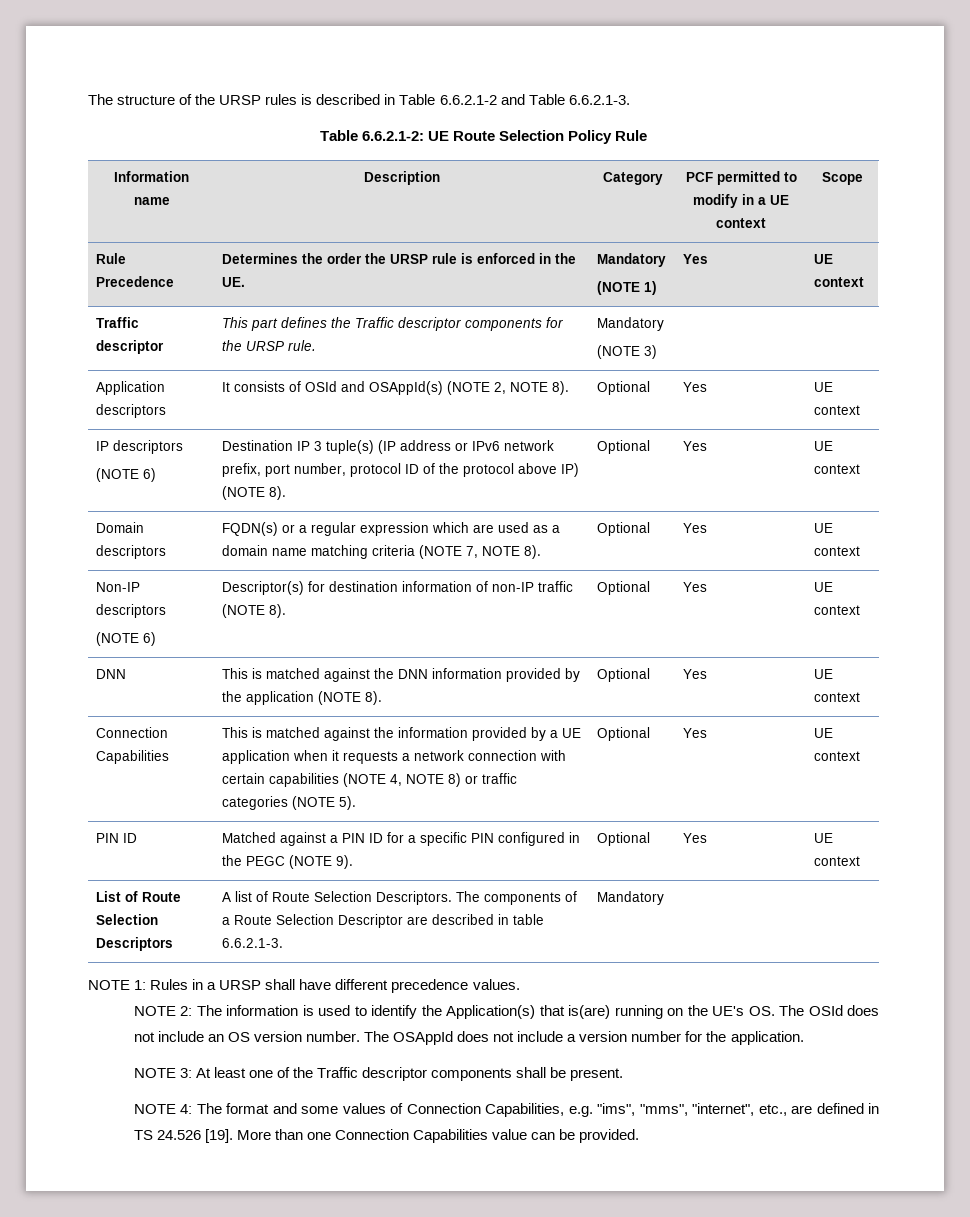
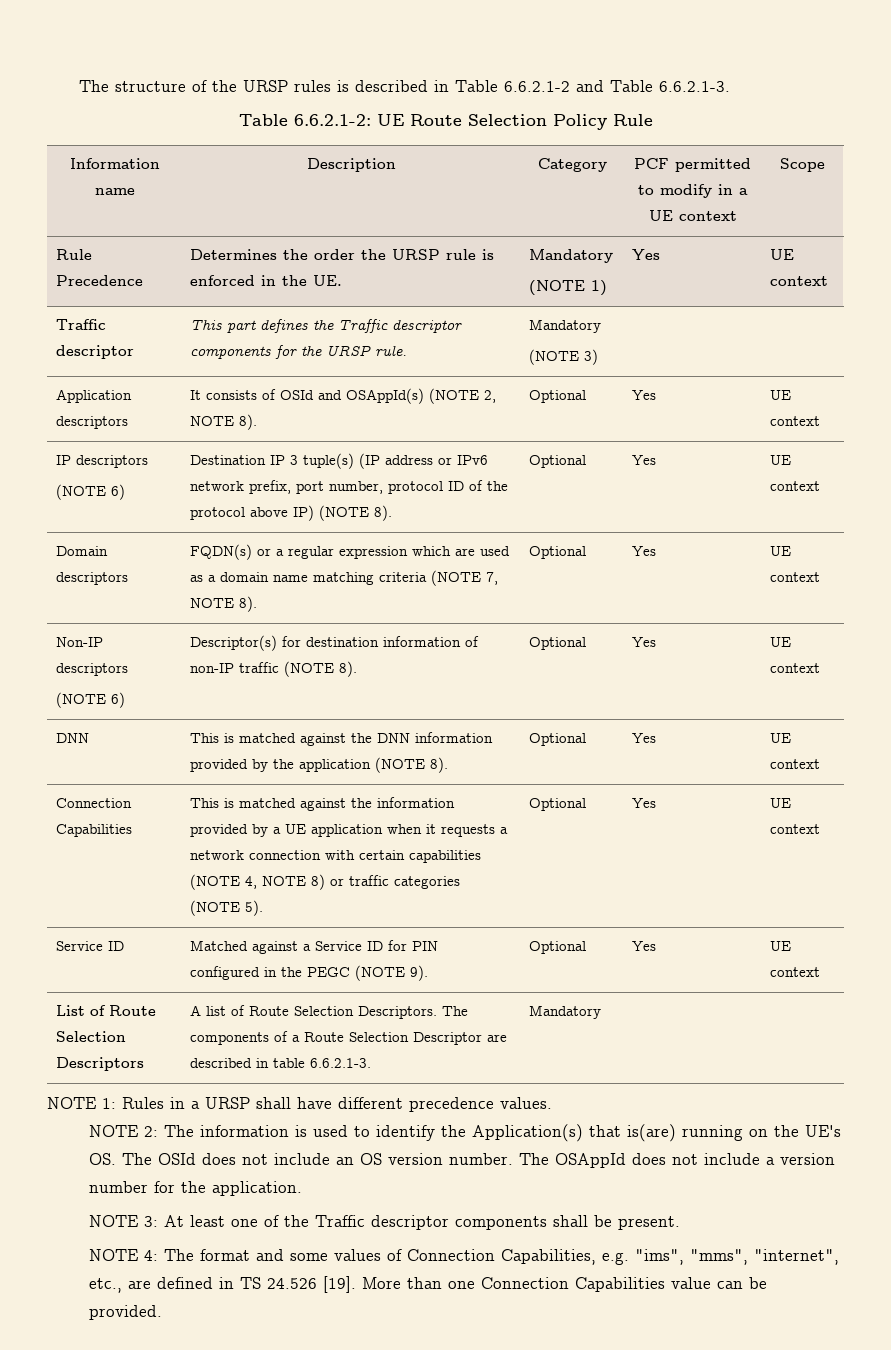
- PIN ID | Matched against a PIN ID for a specific PIN configured in the PEGC (NOTE 9). | Optional | Yes | UE context
+ Service ID | Matched against a Service ID for PIN configured in the PEGC (NOTE 9). | Optional | Yes | UE context

